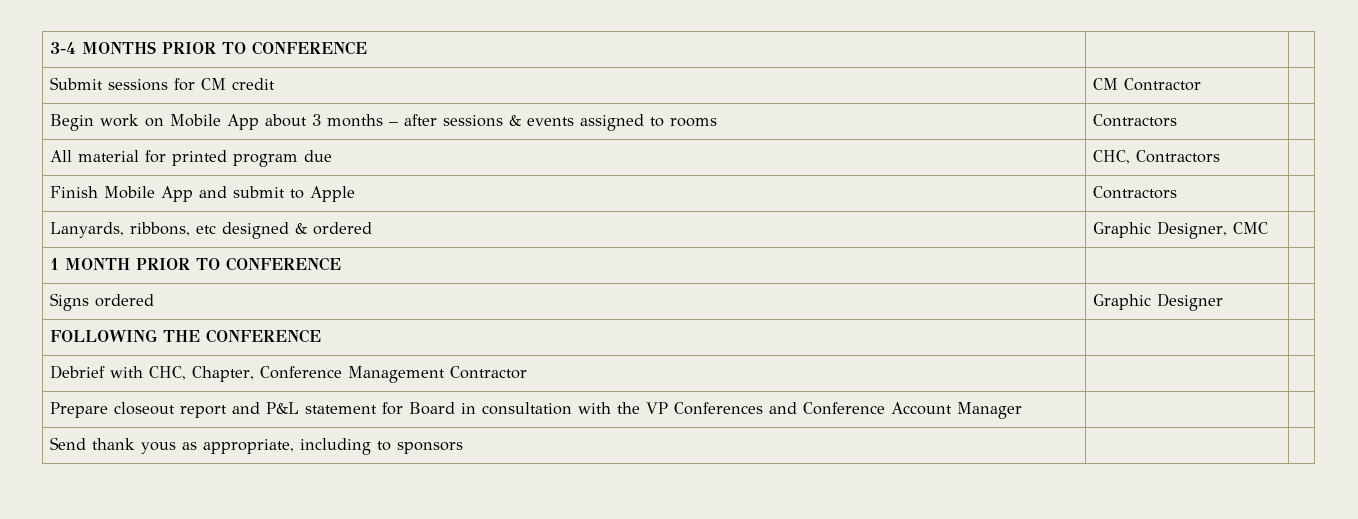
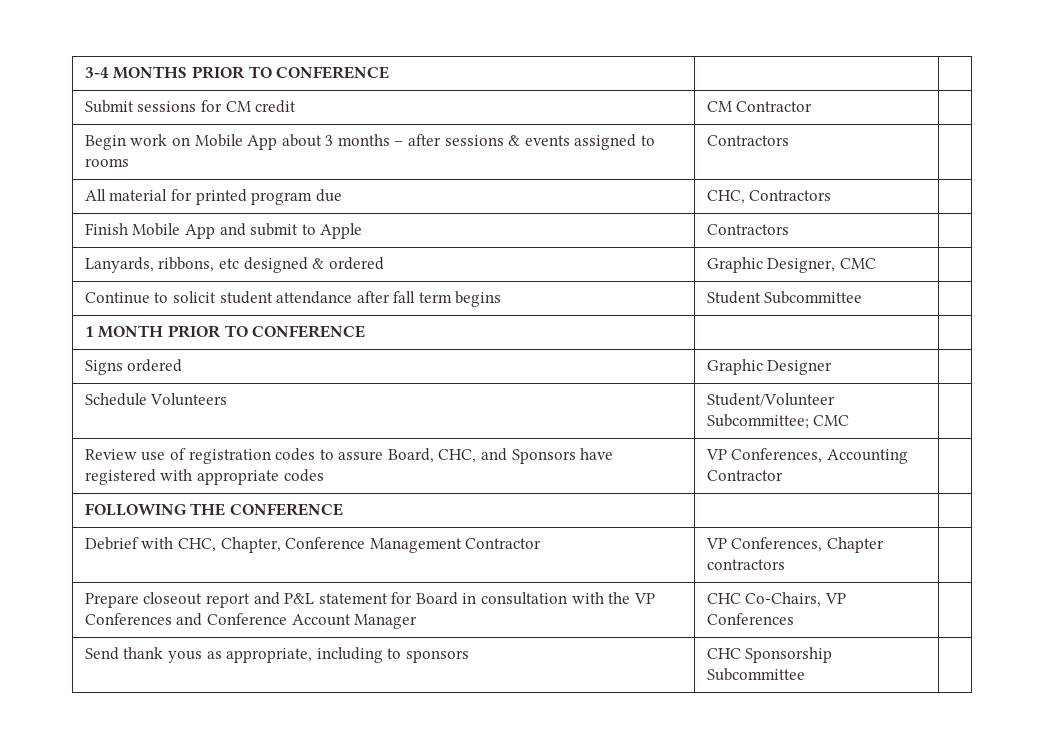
+ Continue to solicit student attendance after fall term begins | Student Subcommittee |
+ Schedule Volunteers | Student/Volunteer Subcommittee; CMC |
+ Review use of registration codes to assure Board, CHC, and Sponsors have registered with appropriate codes | VP Conferences, Accounting Contractor |
- Debrief with CHC, Chapter, Conference Management Contractor | |
+ Debrief with CHC, Chapter, Conference Management Contractor | VP Conferences, Chapter contractors |
- Prepare closeout report and P&L statement for Board in consultation with the VP Conferences and Conference Account Manager | |
+ Prepare closeout report and P&L statement for Board in consultation with the VP Conferences and Conference Account Manager | CHC Co-Chairs, VP Conferences |
- Send thank yous as appropriate, including to sponsors | |
+ Send thank yous as appropriate, including to sponsors | CHC Sponsorship Subcommittee |

